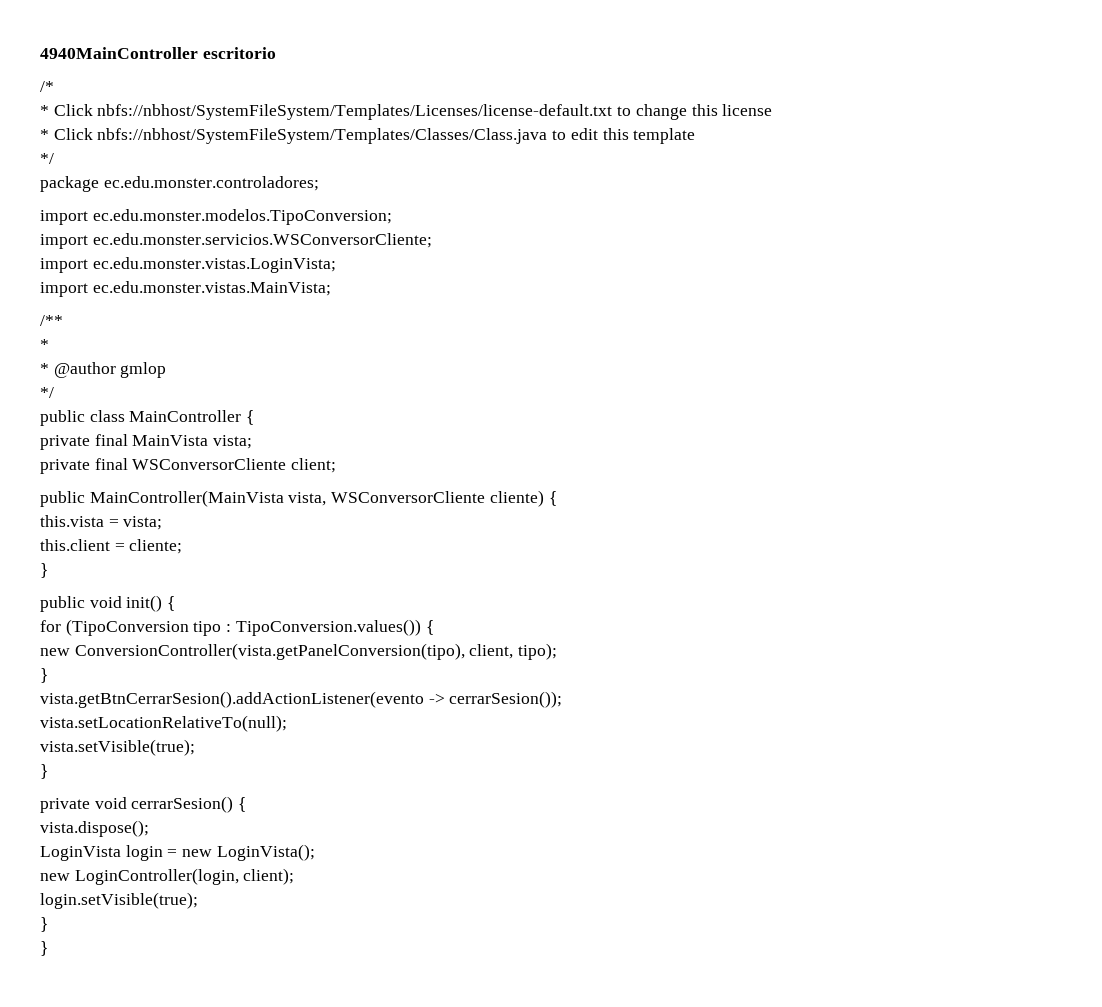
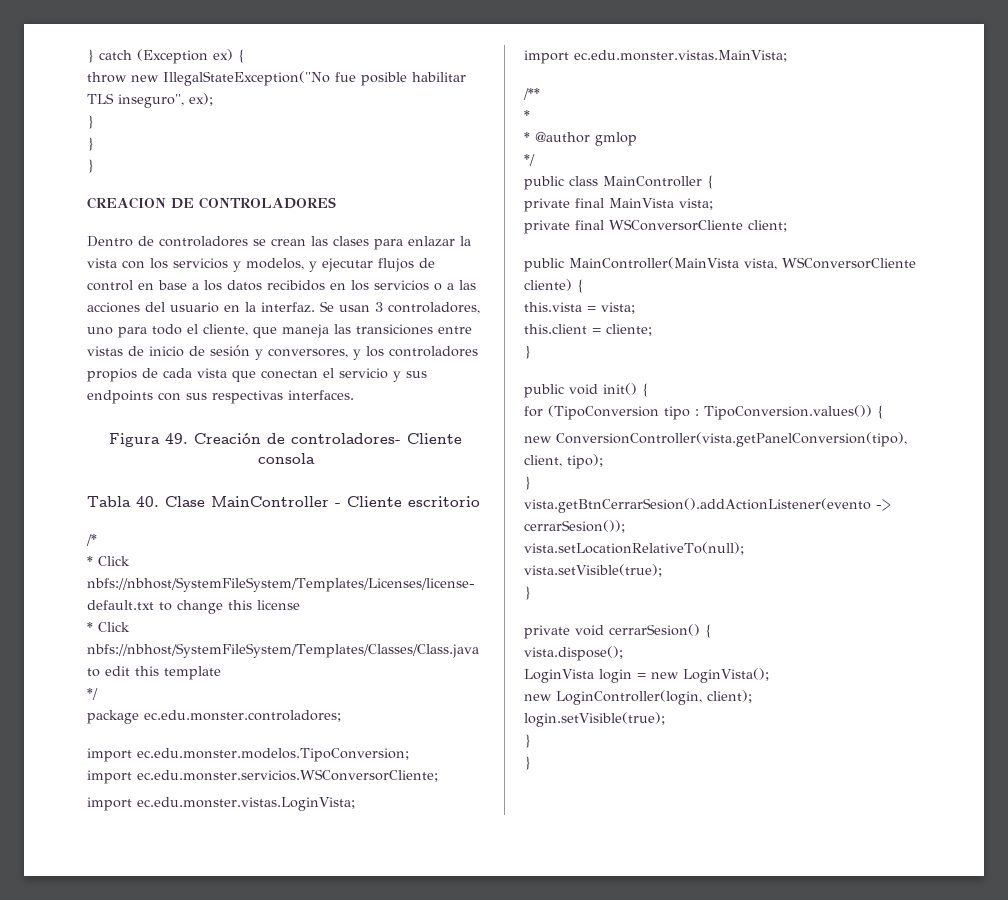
- 4940MainController escritorio
+ } catch (Exception ex) {
+ throw new IllegalStateException("No fue posible habilitar TLS inseguro", ex);
+ }
+ }
+ }
+ CREACION DE CONTROLADORES
+ Dentro de controladores se crean las clases para enlazar la vista con los servicios y modelos, y ejecutar flujos de control en base a los datos recibidos en los servicios o a las acciones del usuario en la interfaz. Se usan 3 controladores, uno para todo el cliente, que maneja las transiciones entre vistas de inicio de sesión y conversores, y los controladores propios de cada vista que conectan el servicio y sus endpoints con sus respectivas interfaces.
+ Figura 49. Creación de controladores- Cliente consola
+ Tabla 40. Clase MainController - Cliente escritorio

